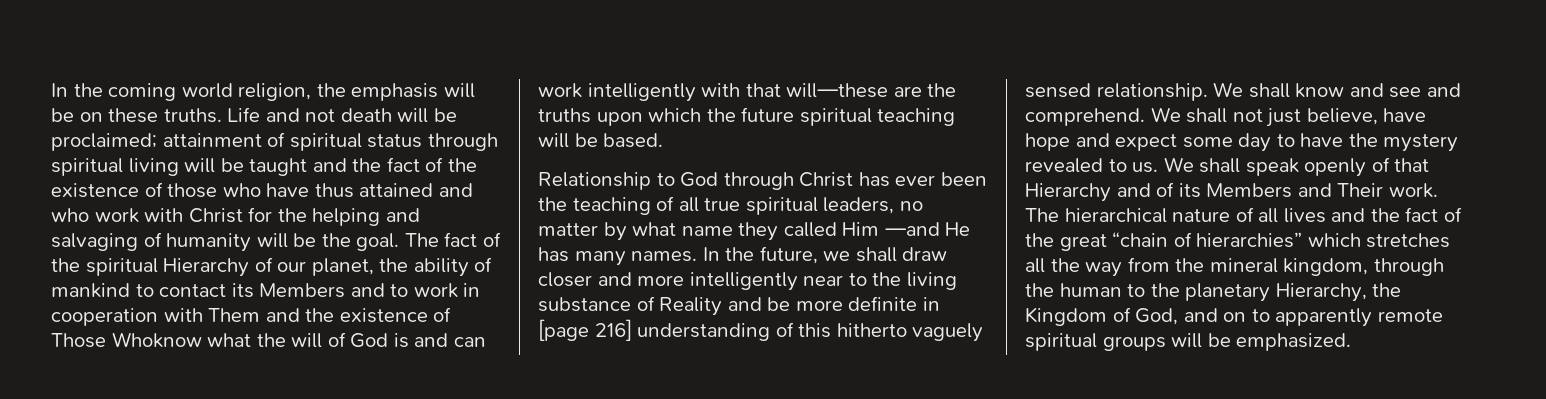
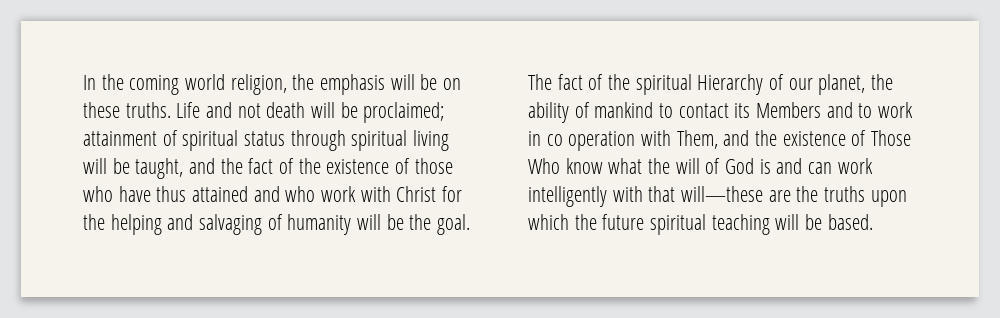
- Life and not death will be proclaimed; attainment of spiritual status through spiritual living will be taught and the fact of the existence of those who have thus attained and who work with Christ for the helping and salvaging of humanity will be the goal.
+ Life and not death will be proclaimed; attainment of spiritual status through spiritual living will be taught, and the fact of the existence of those who have thus attained and who work with Christ for the helping and salvaging of humanity will be the goal.
- The fact of the spiritual Hierarchy of our planet, the ability of mankind to contact its Members and to work in cooperation with Them and the existence of Those Whoknow what the will of God is and can work intelligently with that will—these are the truths upon which the future spiritual teaching will be based.
+ The fact of the spiritual Hierarchy of our planet, the ability of mankind to contact its Members and to work in co operation with Them, and the existence of Those Who know what the will of God is and can work intelligently with that will—these are the truths upon which the future spiritual teaching will be based.
- Relationship to God through Christ has ever been the teaching of all true spiritual leaders, no matter by what name they called Him —and He has many names. In the future, we shall draw closer and more intelligently near to the living substance of Reality and be more definite in [page 216] understanding of this hitherto vaguely sensed relationship. We shall know and see and comprehend. We shall not just believe, have hope and expect some day to have the mystery revealed to us. We shall speak openly of that Hierarchy and of its Members and Their work. The hierarchical nature of all lives and the fact of the great “chain of hierarchies” which stretches all the way from the mineral kingdom, through the human to the planetary Hierarchy, the Kingdom of God, and on to apparently remote spiritual groups will be emphasized.

